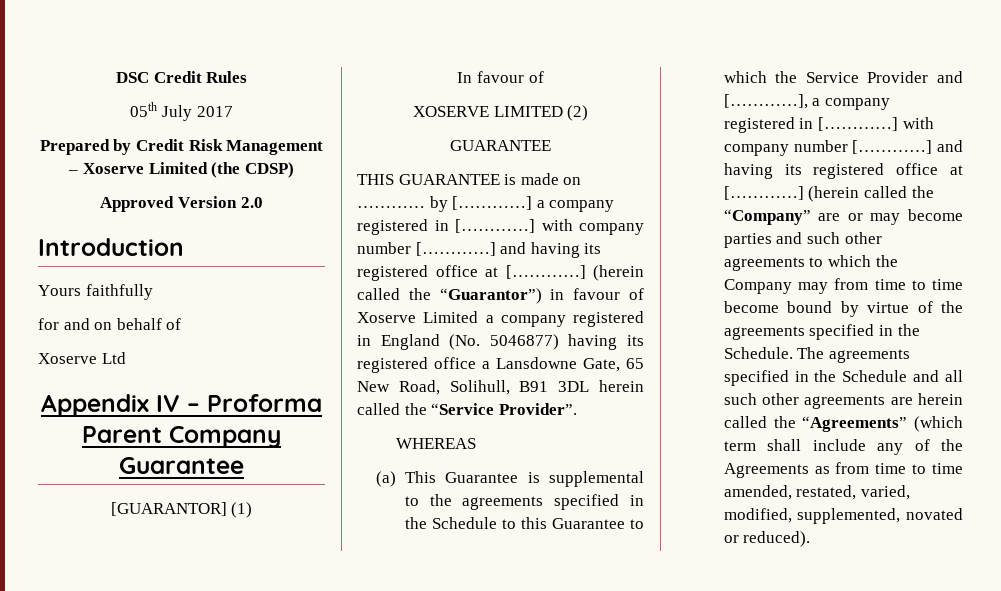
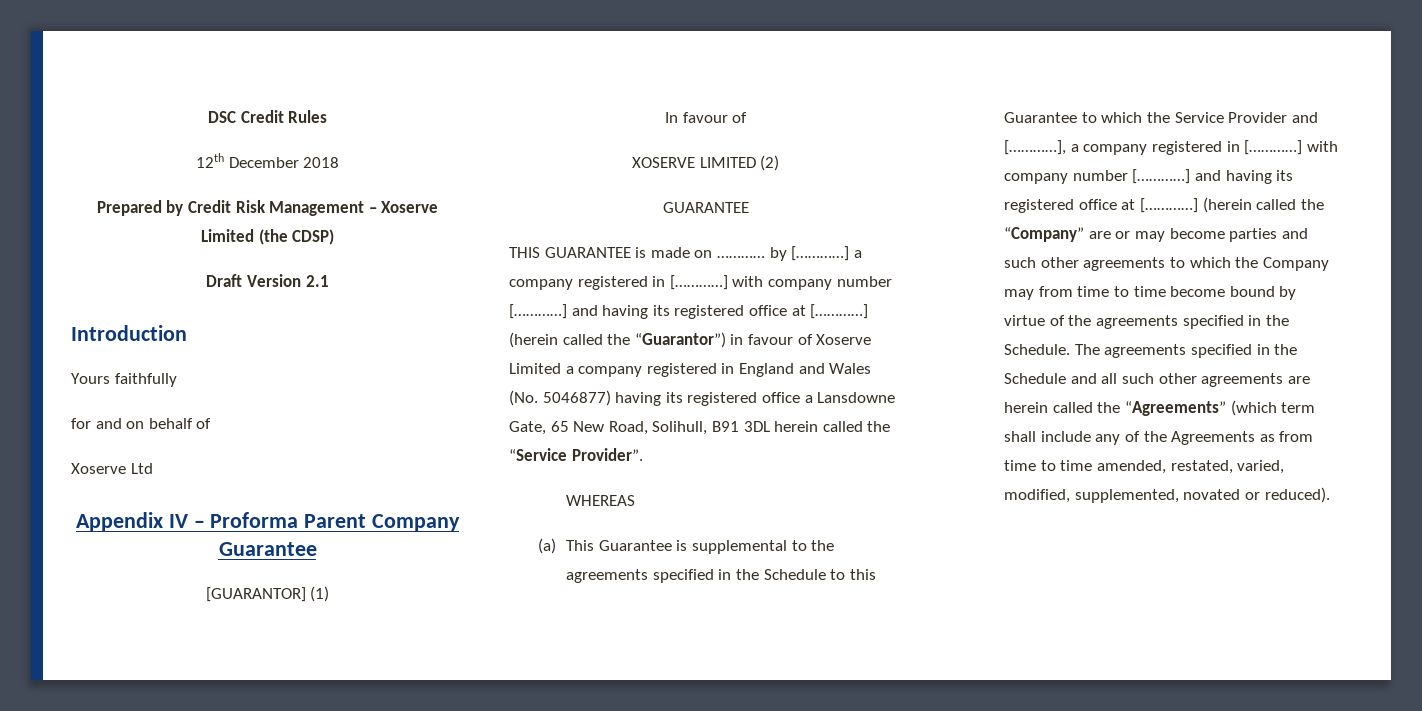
- 05th July 2017
+ 12th December 2018
- Approved Version 2.0
+ Draft Version 2.1
- (herein called the “Guarantor”) in favour of Xoserve Limited a company registered in England (No. 5046877) having its registered office a Lansdowne Gate, 65 New Road, Solihull, B91 3DL herein called the “Service Provider”.
+ (herein called the “Guarantor”) in favour of Xoserve Limited a company registered in England and Wales (No. 5046877) having its registered office a Lansdowne Gate, 65 New Road, Solihull, B91 3DL herein called the “Service Provider”.

